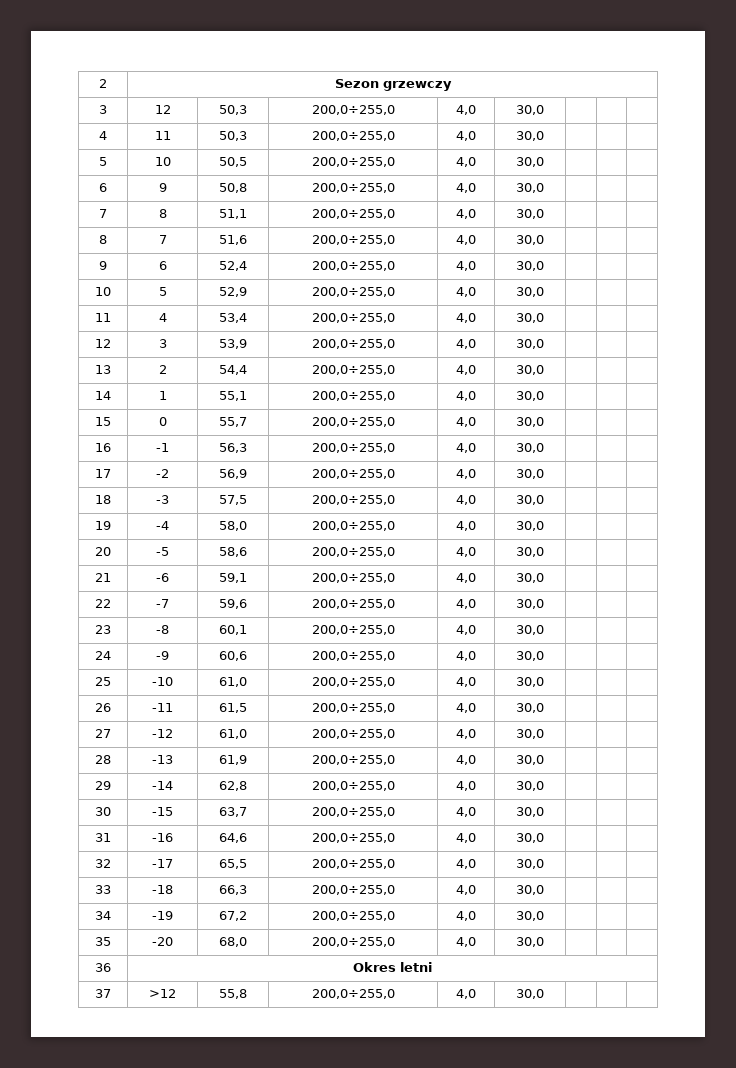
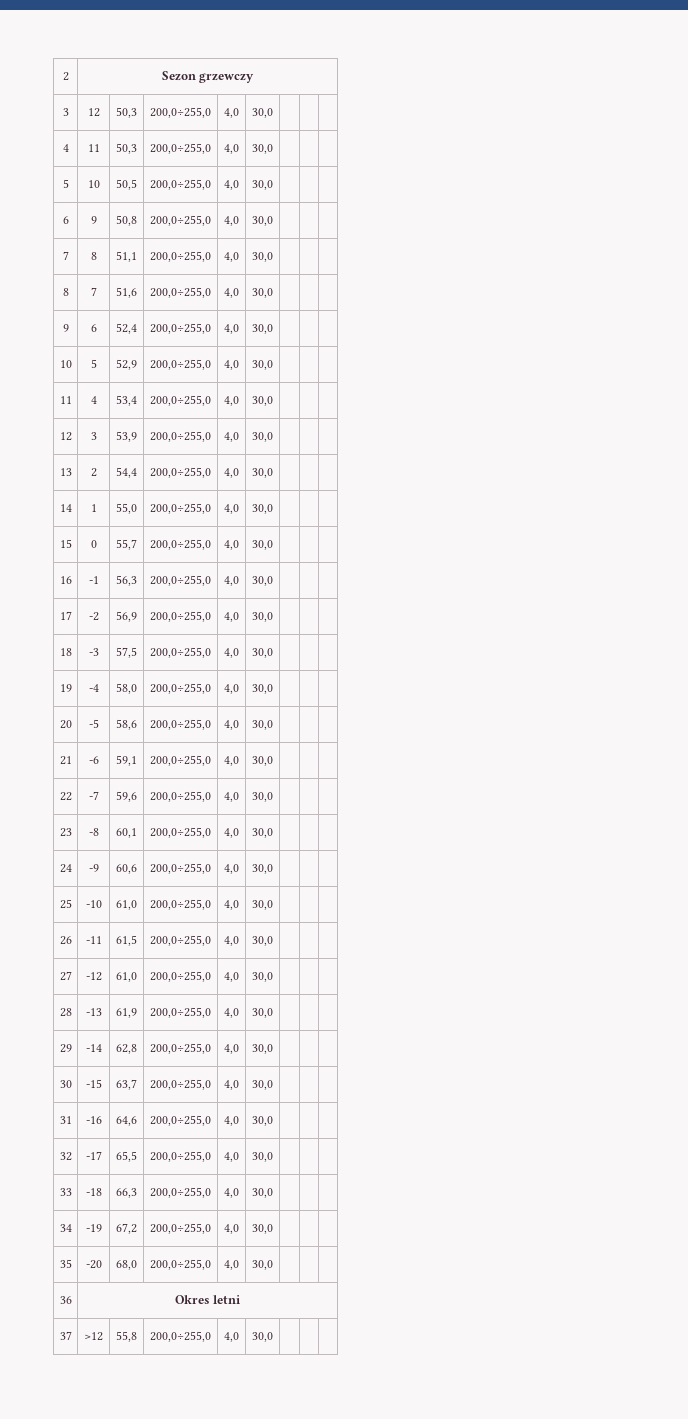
- 14 | 1 | 55,1 | 200,0÷255,0 | 4,0 | 30,0 | | |
+ 14 | 1 | 55,0 | 200,0÷255,0 | 4,0 | 30,0 | | |

